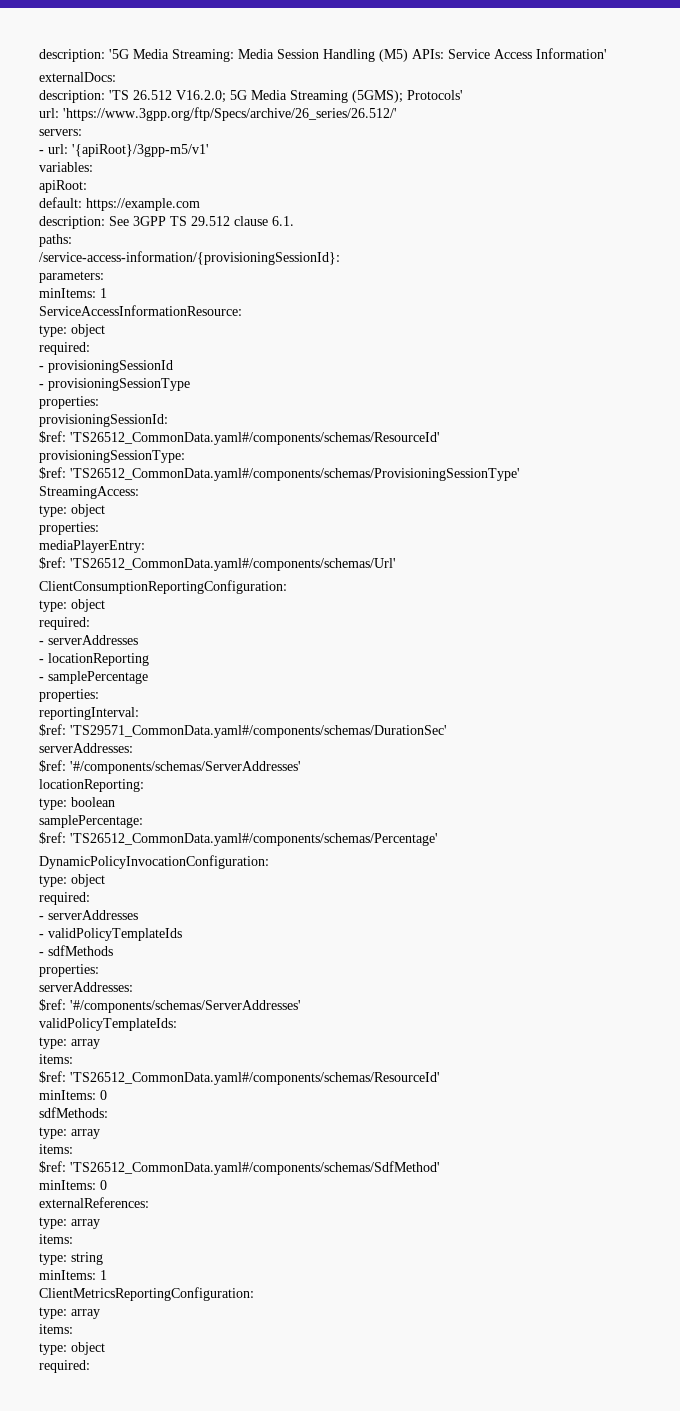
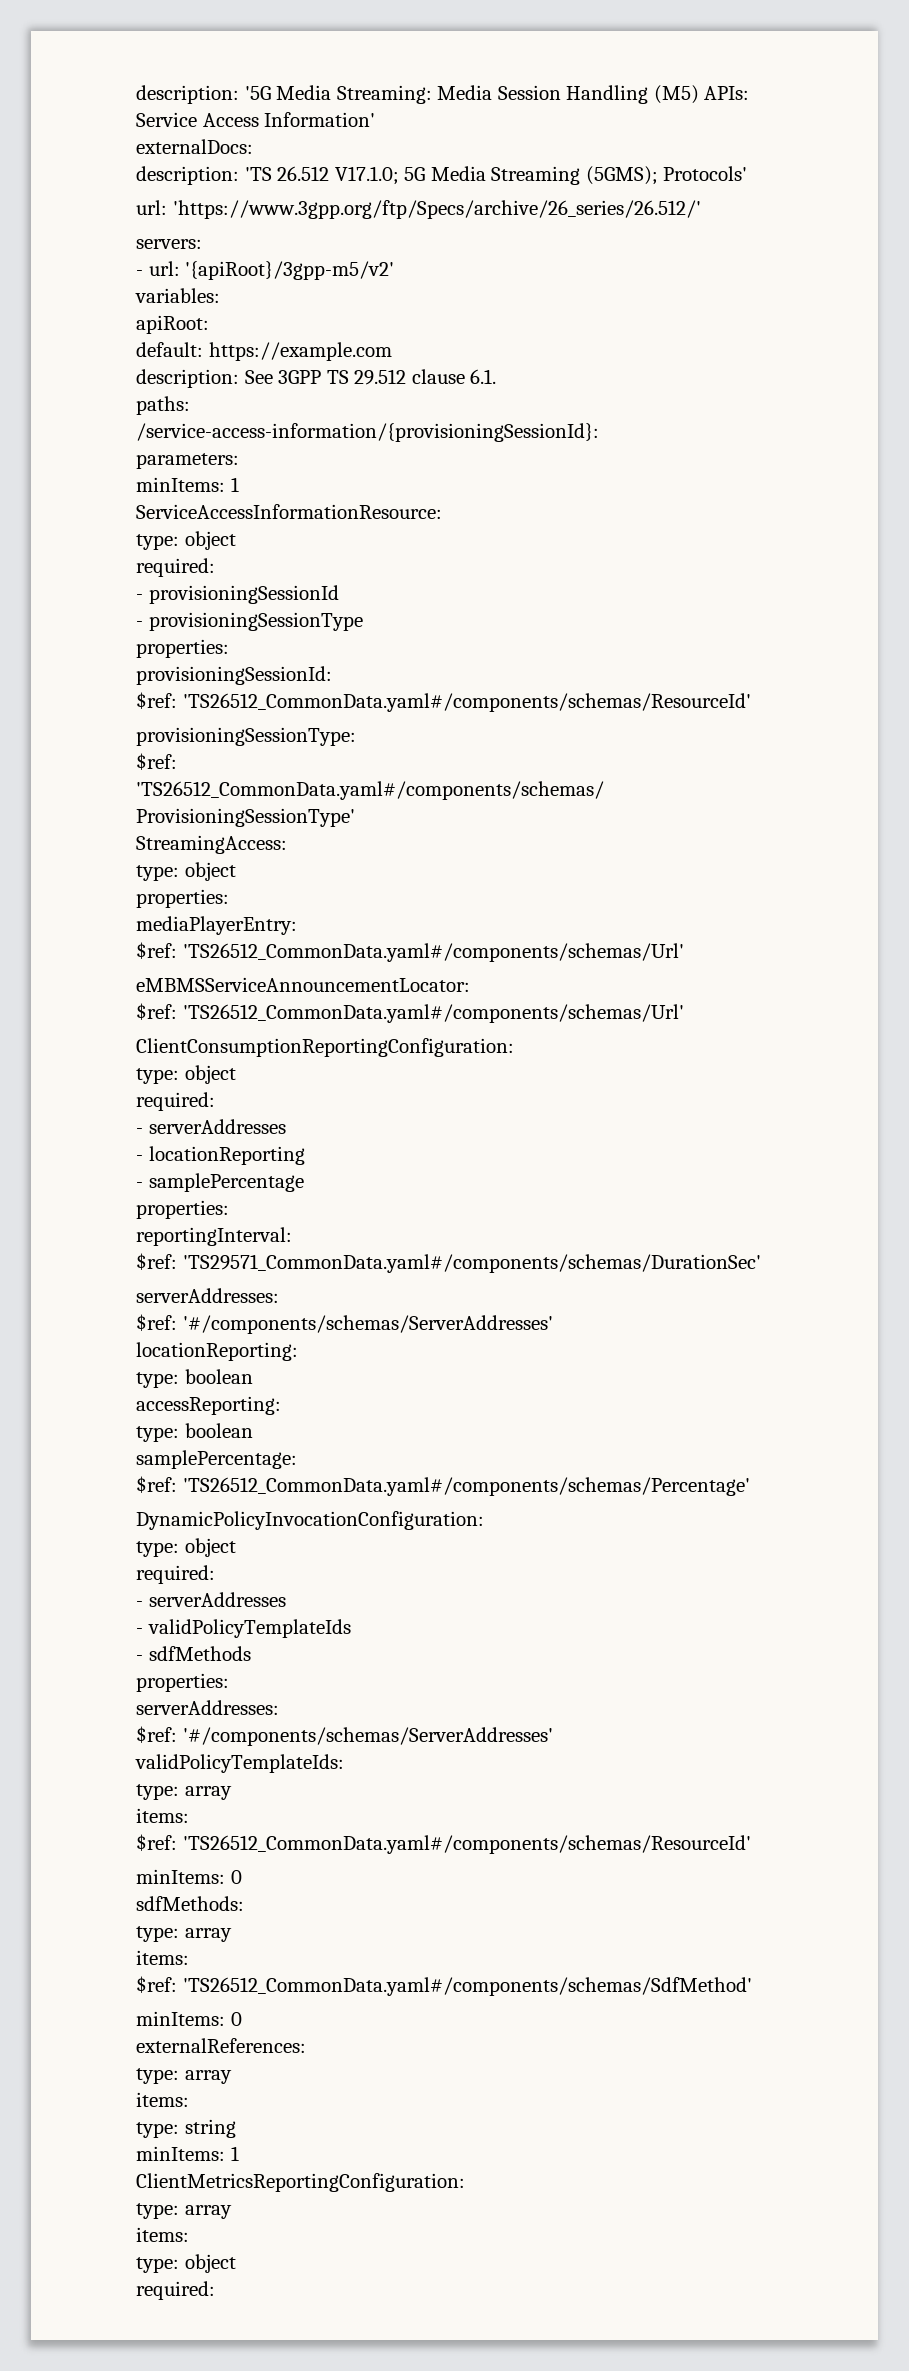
- description: 'TS 26.512 V16.2.0; 5G Media Streaming (5GMS); Protocols'
+ description: 'TS 26.512 V17.1.0; 5G Media Streaming (5GMS); Protocols'
- - url: '{apiRoot}/3gpp-m5/v1'
+ - url: '{apiRoot}/3gpp-m5/v2'
+ eMBMSServiceAnnouncementLocator:
+ $ref: 'TS26512_CommonData.yaml#/components/schemas/Url'
+ accessReporting:
+ type: boolean

